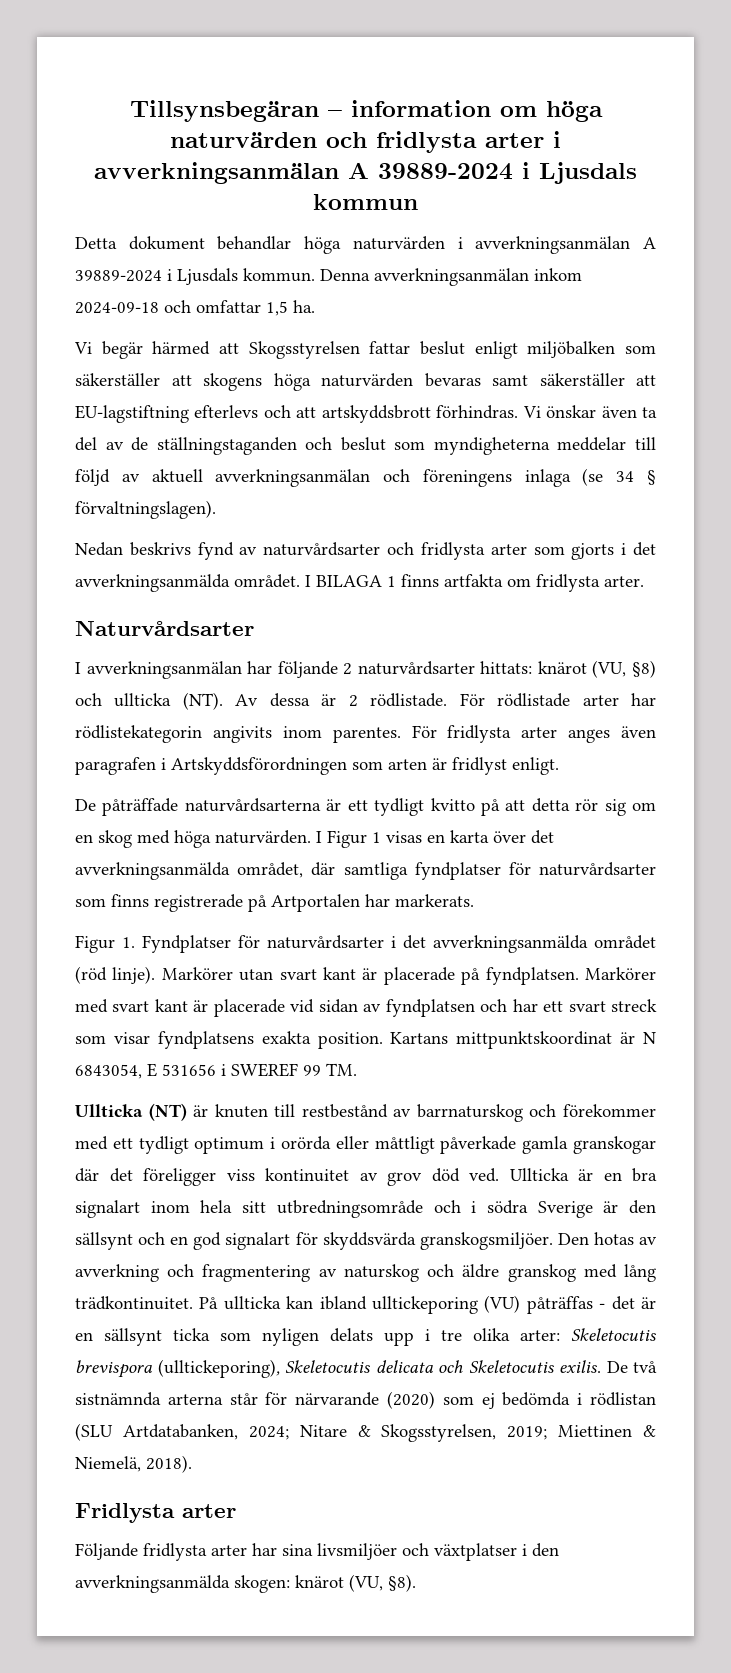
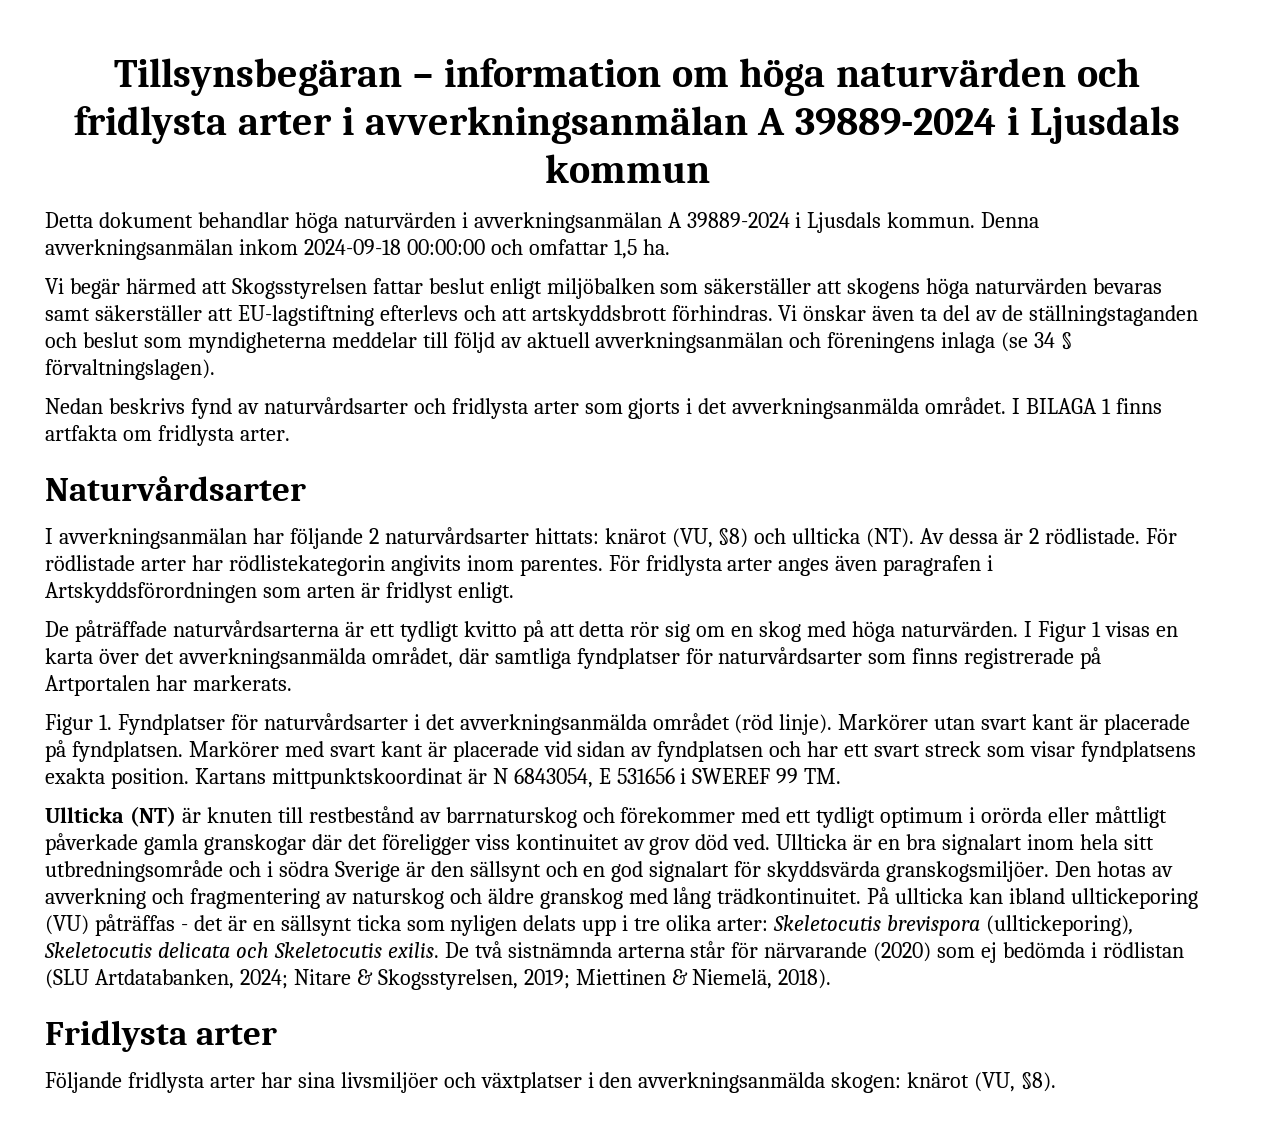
- Denna avverkningsanmälan inkom 2024-09-18 och omfattar 1,5 ha.
+ Denna avverkningsanmälan inkom 2024-09-18 00:00:00 och omfattar 1,5 ha.

